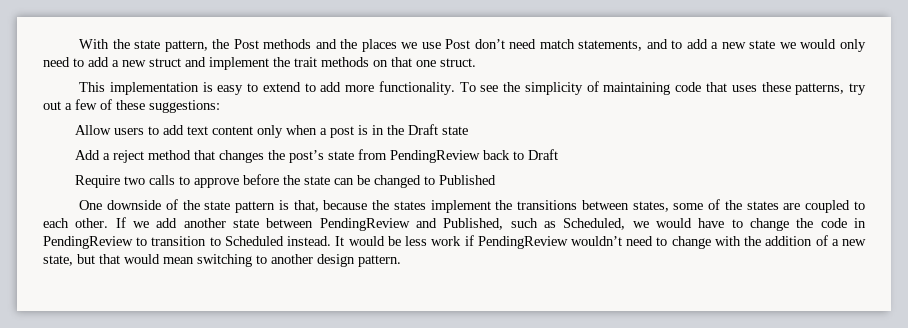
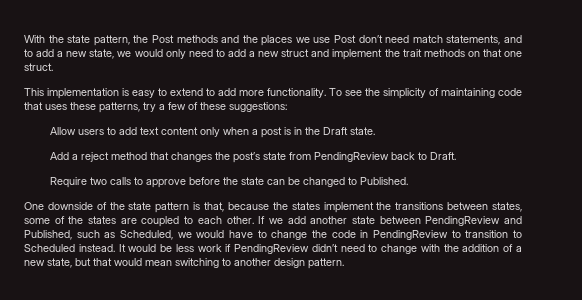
- With the state pattern, the Post methods and the places we use Post don’t need match statements, and to add a new state we would only need to add a new struct and implement the trait methods on that one struct.
+ With the state pattern, the Post methods and the places we use Post don’t need match statements, and to add a new state, we would only need to add a new struct and implement the trait methods on that one struct.
- To see the simplicity of maintaining code that uses these patterns, try out a few of these suggestions:
+ To see the simplicity of maintaining code that uses these patterns, try a few of these suggestions:
- Allow users to add text content only when a post is in the Draft state
+ Allow users to add text content only when a post is in the Draft state.
- Add a reject method that changes the post’s state from PendingReview back to Draft
+ Add a reject method that changes the post’s state from PendingReview back to Draft.
- Require two calls to approve before the state can be changed to Published
+ Require two calls to approve before the state can be changed to Published.
- It would be less work if PendingReview wouldn’t need to change with the addition of a new state, but that would mean switching to another design pattern.
+ It would be less work if PendingReview didn’t need to change with the addition of a new state, but that would mean switching to another design pattern.

